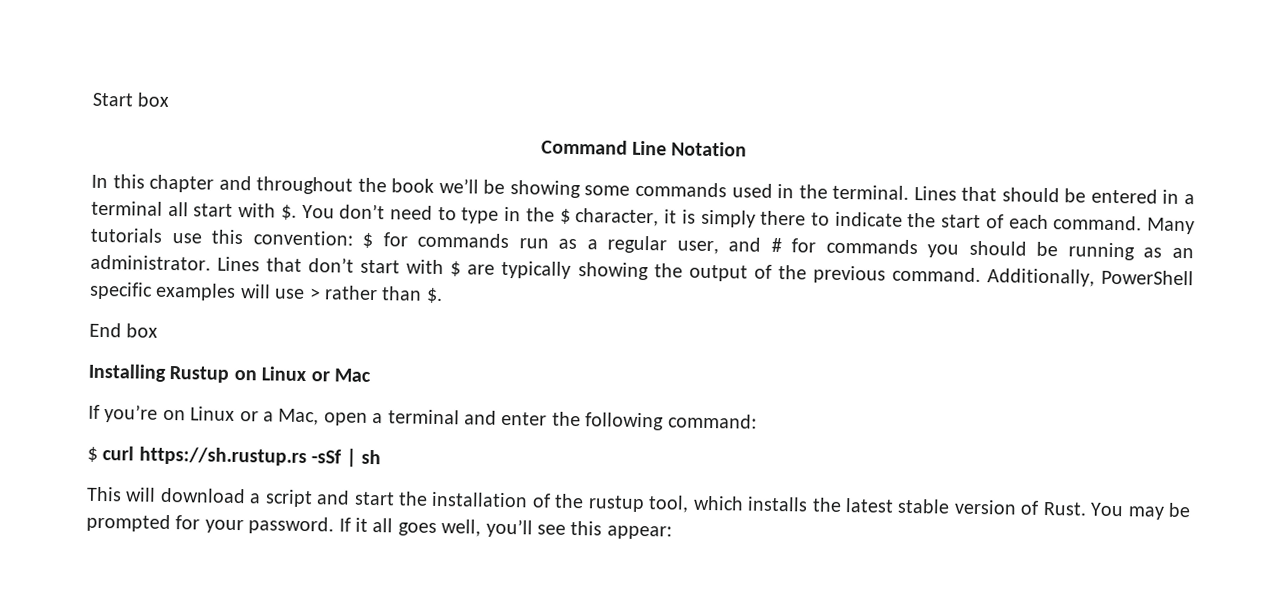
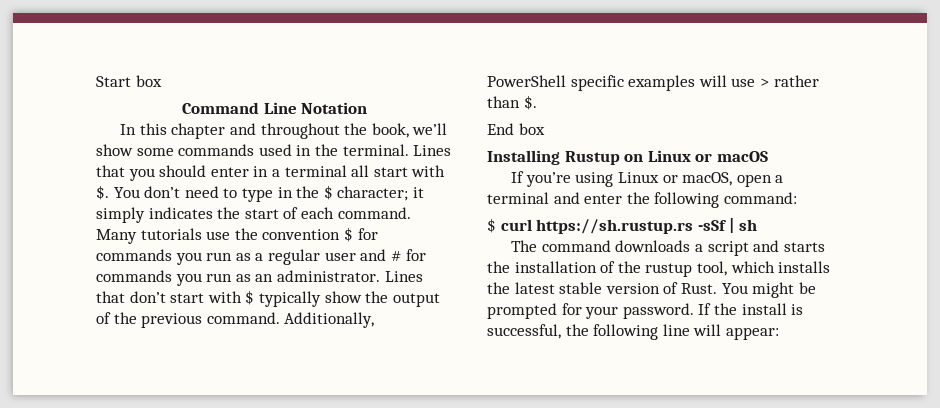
- In this chapter and throughout the book we’ll be showing some commands used in the terminal.
+ In this chapter and throughout the book, we’ll show some commands used in the terminal.
- Lines that should be entered in a terminal all start with $.
+ Lines that you should enter in a terminal all start with $.
- You don’t need to type in the $ character, it is simply there to indicate the start of each command.
+ You don’t need to type in the $ character; it simply indicates the start of each command.
- Many tutorials use this convention: $ for commands run as a regular user, and # for commands you should be running as an administrator.
+ Many tutorials use the convention $ for commands you run as a regular user and # for commands you run as an administrator.
- Lines that don’t start with $ are typically showing the output of the previous command.
+ Lines that don’t start with $ typically show the output of the previous command.
- Installing Rustup on Linux or Mac
+ Installing Rustup on Linux or macOS
- If you’re on Linux or a Mac, open a terminal and enter the following command:
+ If you’re using Linux or macOS, open a terminal and enter the following command:
- This will download a script and start the installation of the rustup tool, which installs the latest stable version of Rust.
+ The command downloads a script and starts the installation of the rustup tool, which installs the latest stable version of Rust.
- You may be prompted for your password.
+ You might be prompted for your password.
- If it all goes well, you’ll see this appear:
+ If the install is successful, the following line will appear:

